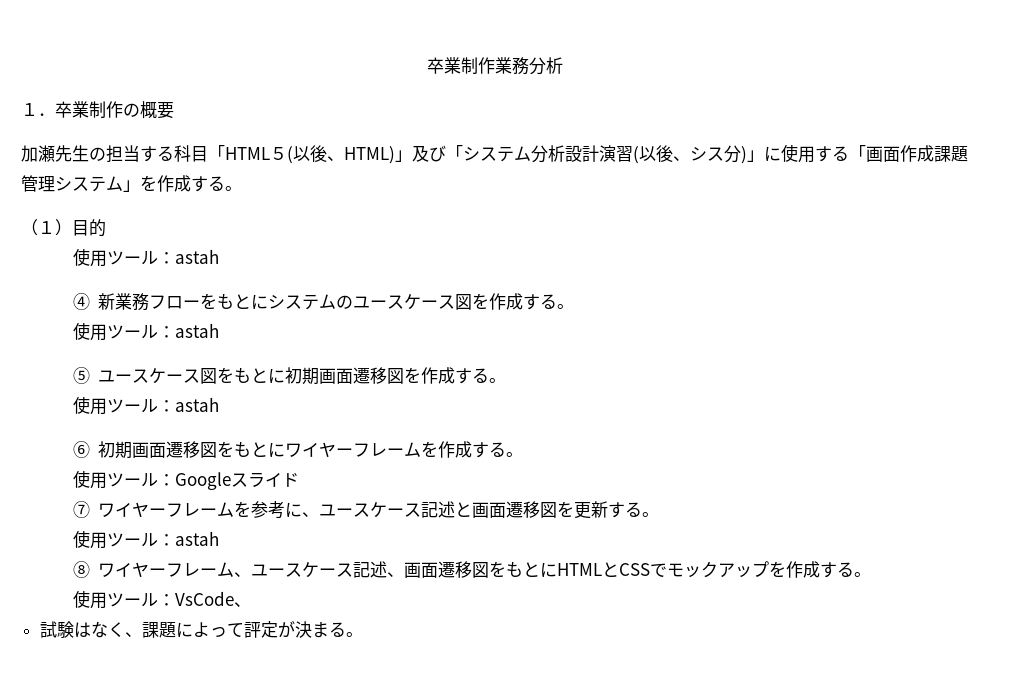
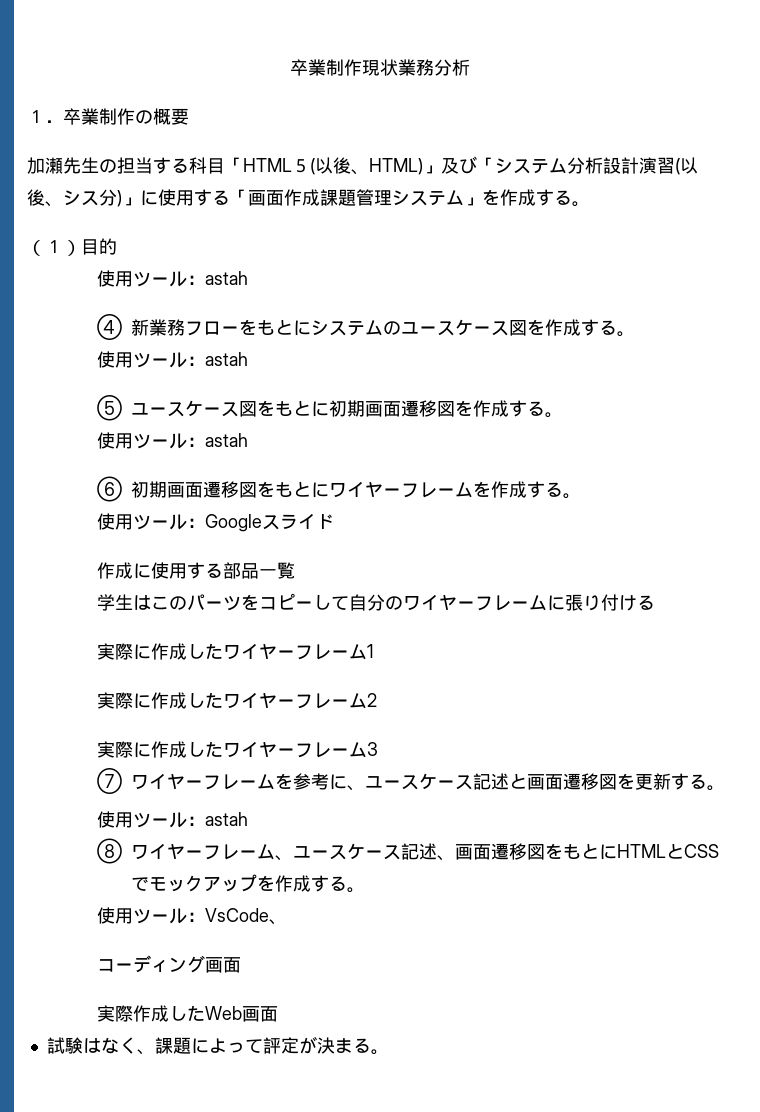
- 卒業制作業務分析
+ 卒業制作現状業務分析
+ 作成に使用する部品一覧
+ 学生はこのパーツをコピーして自分のワイヤーフレームに張り付ける
+ 実際に作成したワイヤーフレーム1
+ 実際に作成したワイヤーフレーム2
+ 実際に作成したワイヤーフレーム3
+ コーディング画面
+ 実際作成したWeb画面

